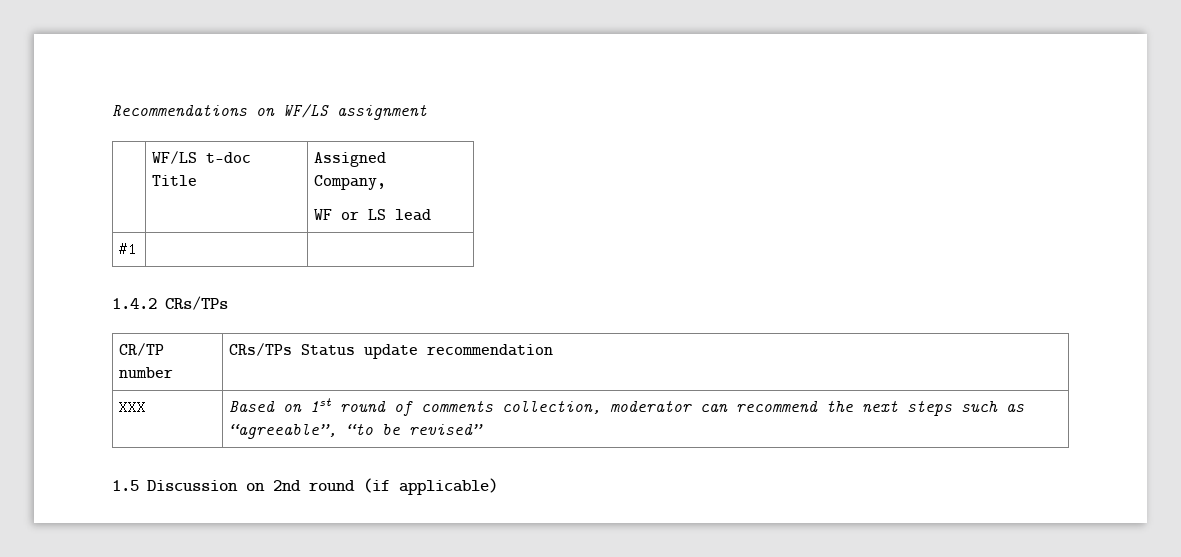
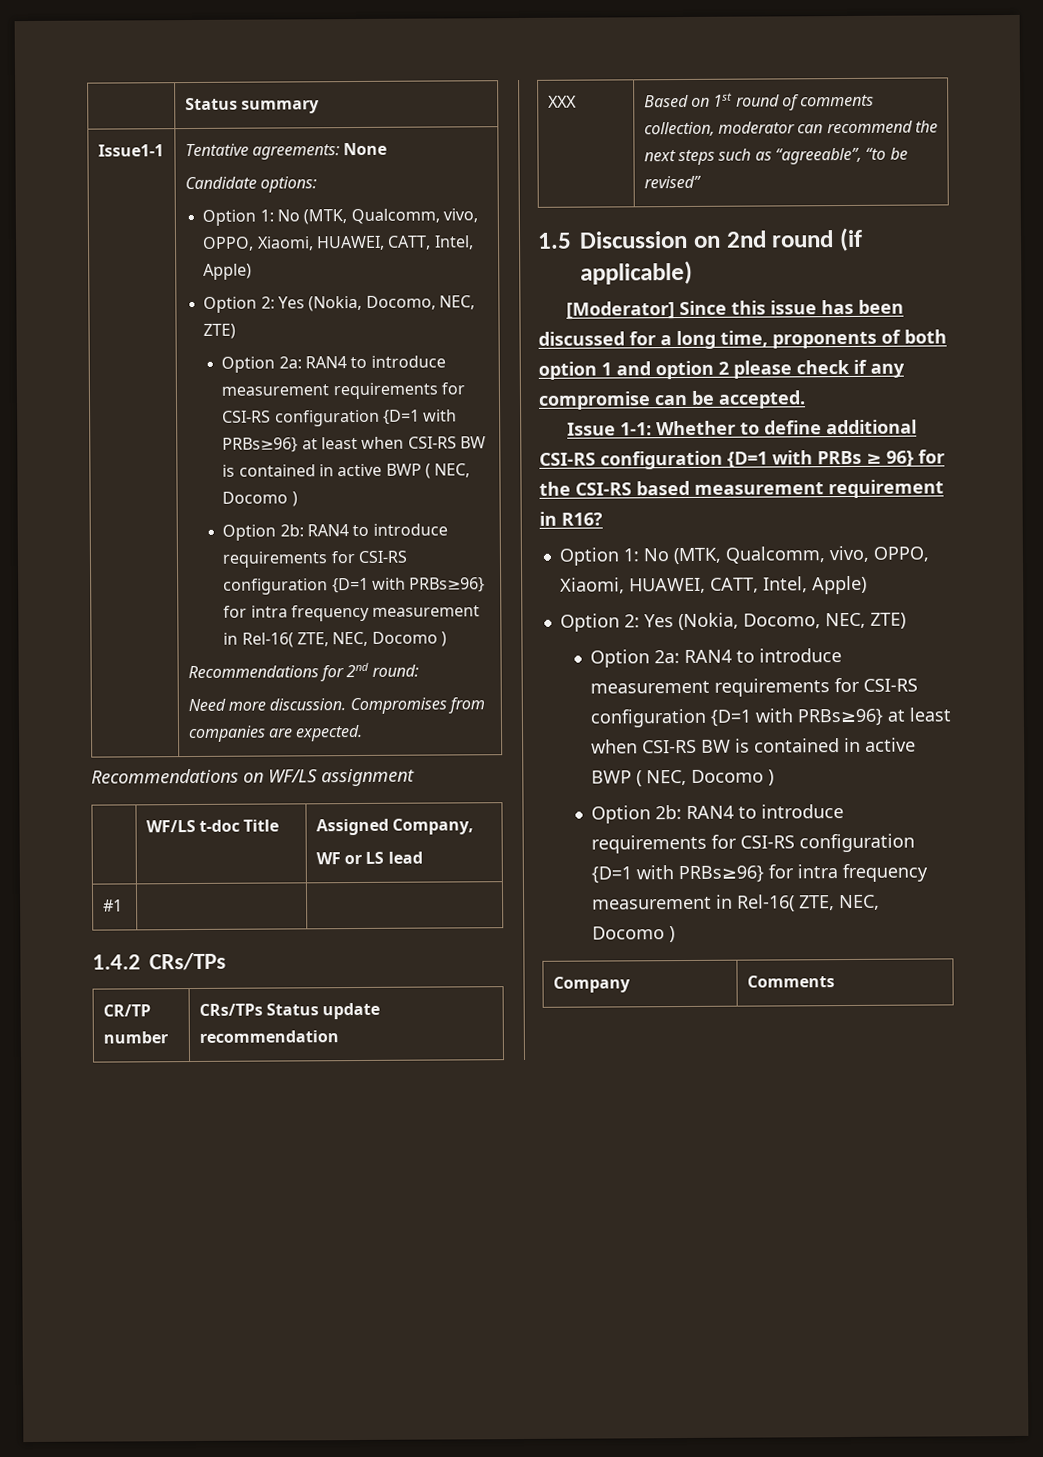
+ | Status summary
+ Issue1-1 | Tentative agreements: None
+ Candidate options:
+ Option 1: No (MTK, Qualcomm, vivo, OPPO, Xiaomi, HUAWEI, CATT, Intel, Apple)
+ Option 2: Yes (Nokia, Docomo, NEC, ZTE)
+ Option 2a: RAN4 to introduce measurement requirements for CSI-RS configuration {D=1 with PRBs≥96} at least when CSI-RS BW is contained in active BWP ( NEC, Docomo )
+ Option 2b: RAN4 to introduce requirements for CSI-RS configuration {D=1 with PRBs≥96} for intra frequency measurement in Rel-16( ZTE, NEC, Docomo )
+ Recommendations for 2nd round:
+ Need more discussion. Compromises from companies are expected.
+ [Moderator] Since this issue has been discussed for a long time, proponents of both option 1 and option 2 please check if any compromise can be accepted.
+ Issue 1-1: Whether to define additional CSI-RS configuration {D=1 with PRBs ≥ 96} for the CSI-RS based measurement requirement in R16?
+ Option 1: No (MTK, Qualcomm, vivo, OPPO, Xiaomi, HUAWEI, CATT, Intel, Apple)
+ Option 2: Yes (Nokia, Docomo, NEC, ZTE)
+ Option 2a: RAN4 to introduce measurement requirements for CSI-RS configuration {D=1 with PRBs≥96} at least when CSI-RS BW is contained in active BWP ( NEC, Docomo )
+ Option 2b: RAN4 to introduce requirements for CSI-RS configuration {D=1 with PRBs≥96} for intra frequency measurement in Rel-16( ZTE, NEC, Docomo )
+ Company | Comments

